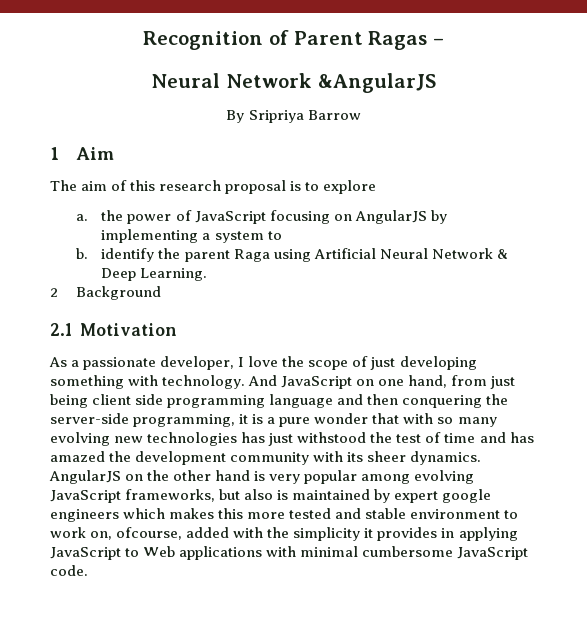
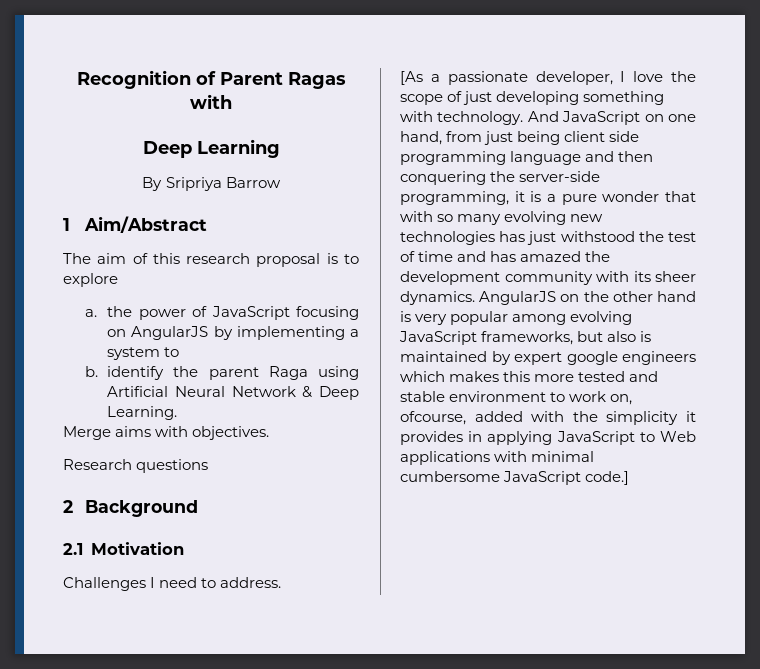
- Recognition of Parent Ragas –
- Neural Network &AngularJS
+ Recognition of Parent Ragas with
+ Deep Learning
- 1 Aim
+ 1 Aim/Abstract
+ Merge aims with objectives.
+ Research questions
  2 Background
  2.1 Motivation
- As a passionate developer, I love the scope of just developing something with technology.
+ Challenges I need to address.
+ [As a passionate developer, I love the scope of just developing something with technology.
- AngularJS on the other hand is very popular among evolving JavaScript frameworks, but also is maintained by expert google engineers which makes this more tested and stable environment to work on, ofcourse, added with the simplicity it provides in applying JavaScript to Web applications with minimal cumbersome JavaScript code.
+ AngularJS on the other hand is very popular among evolving JavaScript frameworks, but also is maintained by expert google engineers which makes this more tested and stable environment to work on, ofcourse, added with the simplicity it provides in applying JavaScript to Web applications with minimal cumbersome JavaScript code.]

